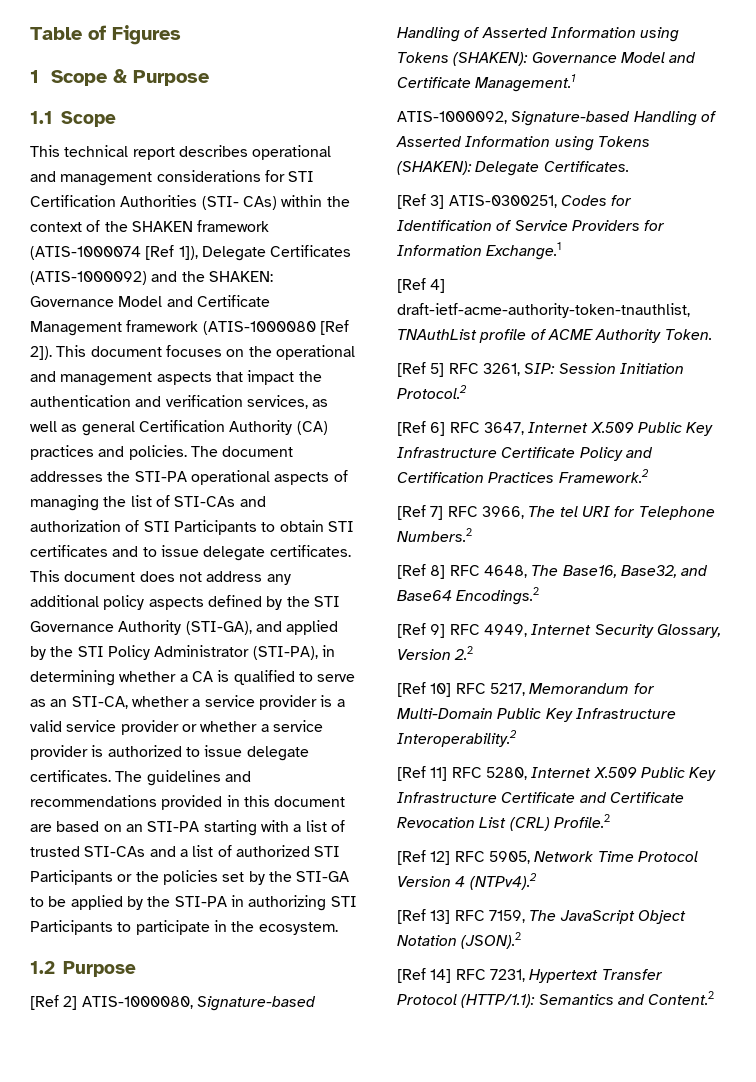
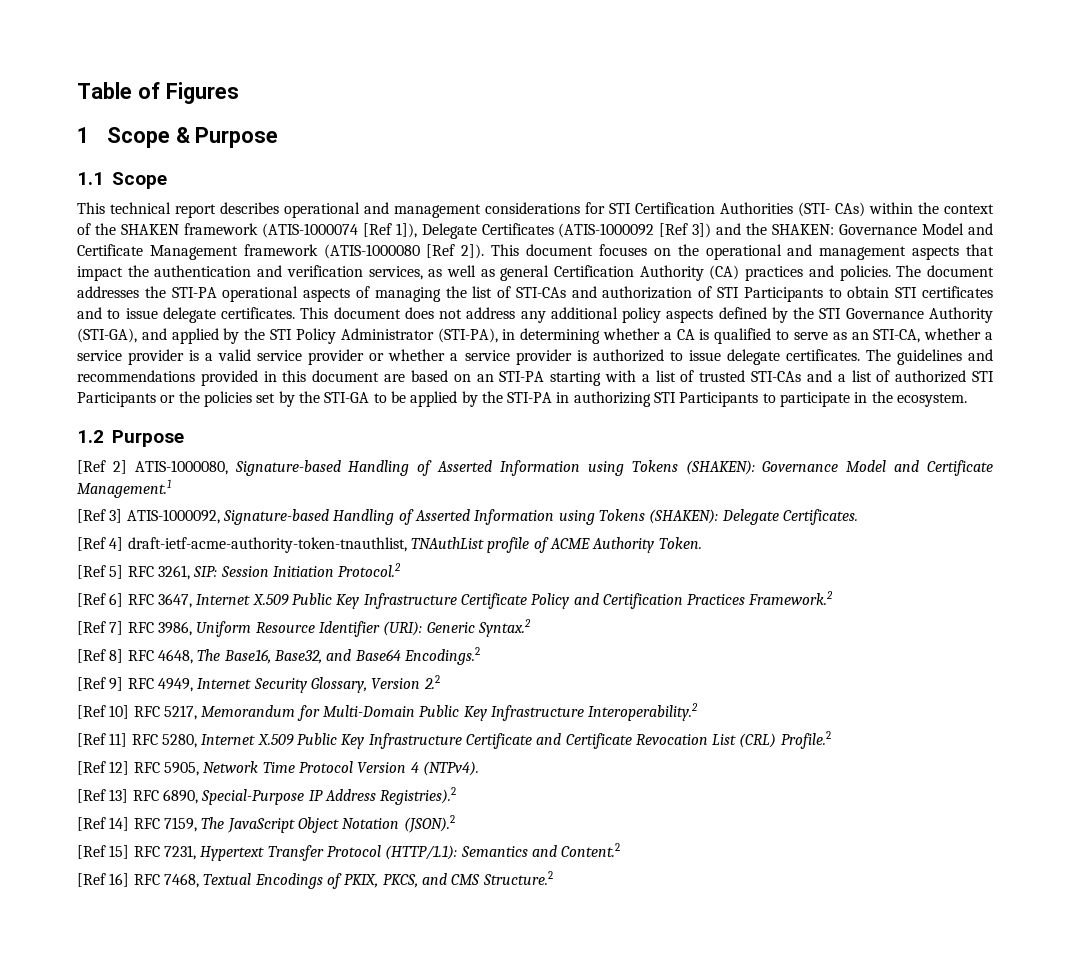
- This technical report describes operational and management considerations for STI Certification Authorities (STI- CAs) within the context of the SHAKEN framework (ATIS-1000074 [Ref 1]), Delegate Certificates (ATIS-1000092) and the SHAKEN: Governance Model and Certificate Management framework (ATIS-1000080 [Ref 2]).
+ This technical report describes operational and management considerations for STI Certification Authorities (STI- CAs) within the context of the SHAKEN framework (ATIS-1000074 [Ref 1]), Delegate Certificates (ATIS-1000092 [Ref 3]) and the SHAKEN: Governance Model and Certificate Management framework (ATIS-1000080 [Ref 2]).
- ATIS-1000092, Signature-based Handling of Asserted Information using Tokens (SHAKEN): Delegate Certificates.
+ [Ref 3] ATIS-1000092, Signature-based Handling of Asserted Information using Tokens (SHAKEN): Delegate Certificates.
- [Ref 3] ATIS-0300251, Codes for Identification of Service Providers for Information Exchange.1
- [Ref 7] RFC 3966, The tel URI for Telephone Numbers.2
+ [Ref 7] RFC 3986, Uniform Resource Identifier (URI): Generic Syntax.2
- [Ref 12] RFC 5905, Network Time Protocol Version 4 (NTPv4).2
+ [Ref 12] RFC 5905, Network Time Protocol Version 4 (NTPv4).
- [Ref 13] RFC 7159, The JavaScript Object Notation (JSON).2
+ [Ref 13] RFC 6890, Special-Purpose IP Address Registries).2
+ [Ref 14] RFC 7159, The JavaScript Object Notation (JSON).2
- [Ref 14] RFC 7231, Hypertext Transfer Protocol (HTTP/1.1): Semantics and Content.2
+ [Ref 15] RFC 7231, Hypertext Transfer Protocol (HTTP/1.1): Semantics and Content.2
+ [Ref 16] RFC 7468, Textual Encodings of PKIX, PKCS, and CMS Structure.2

